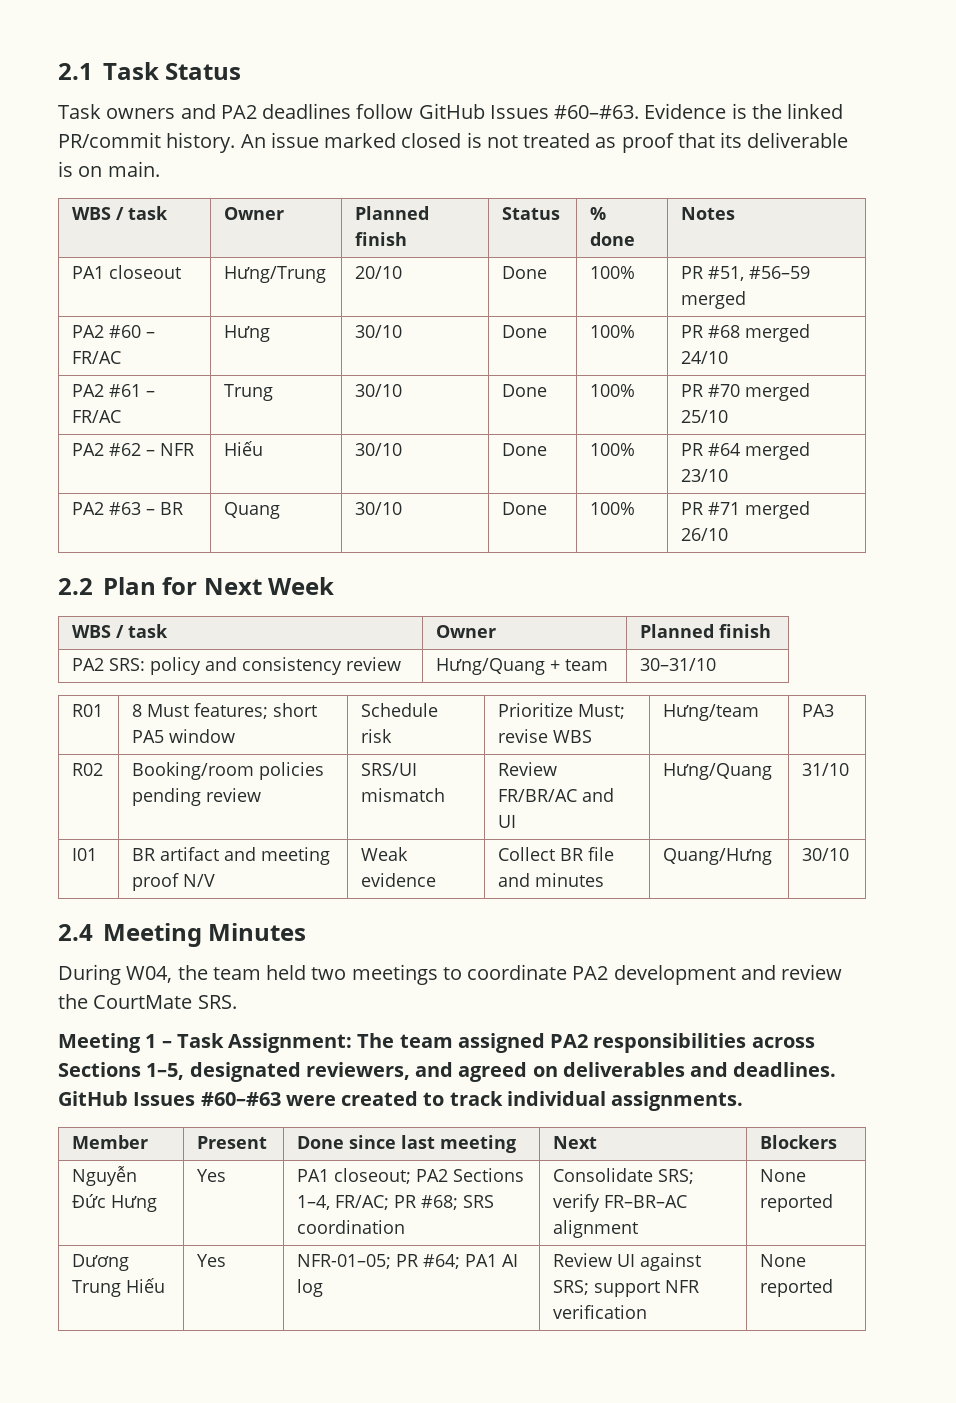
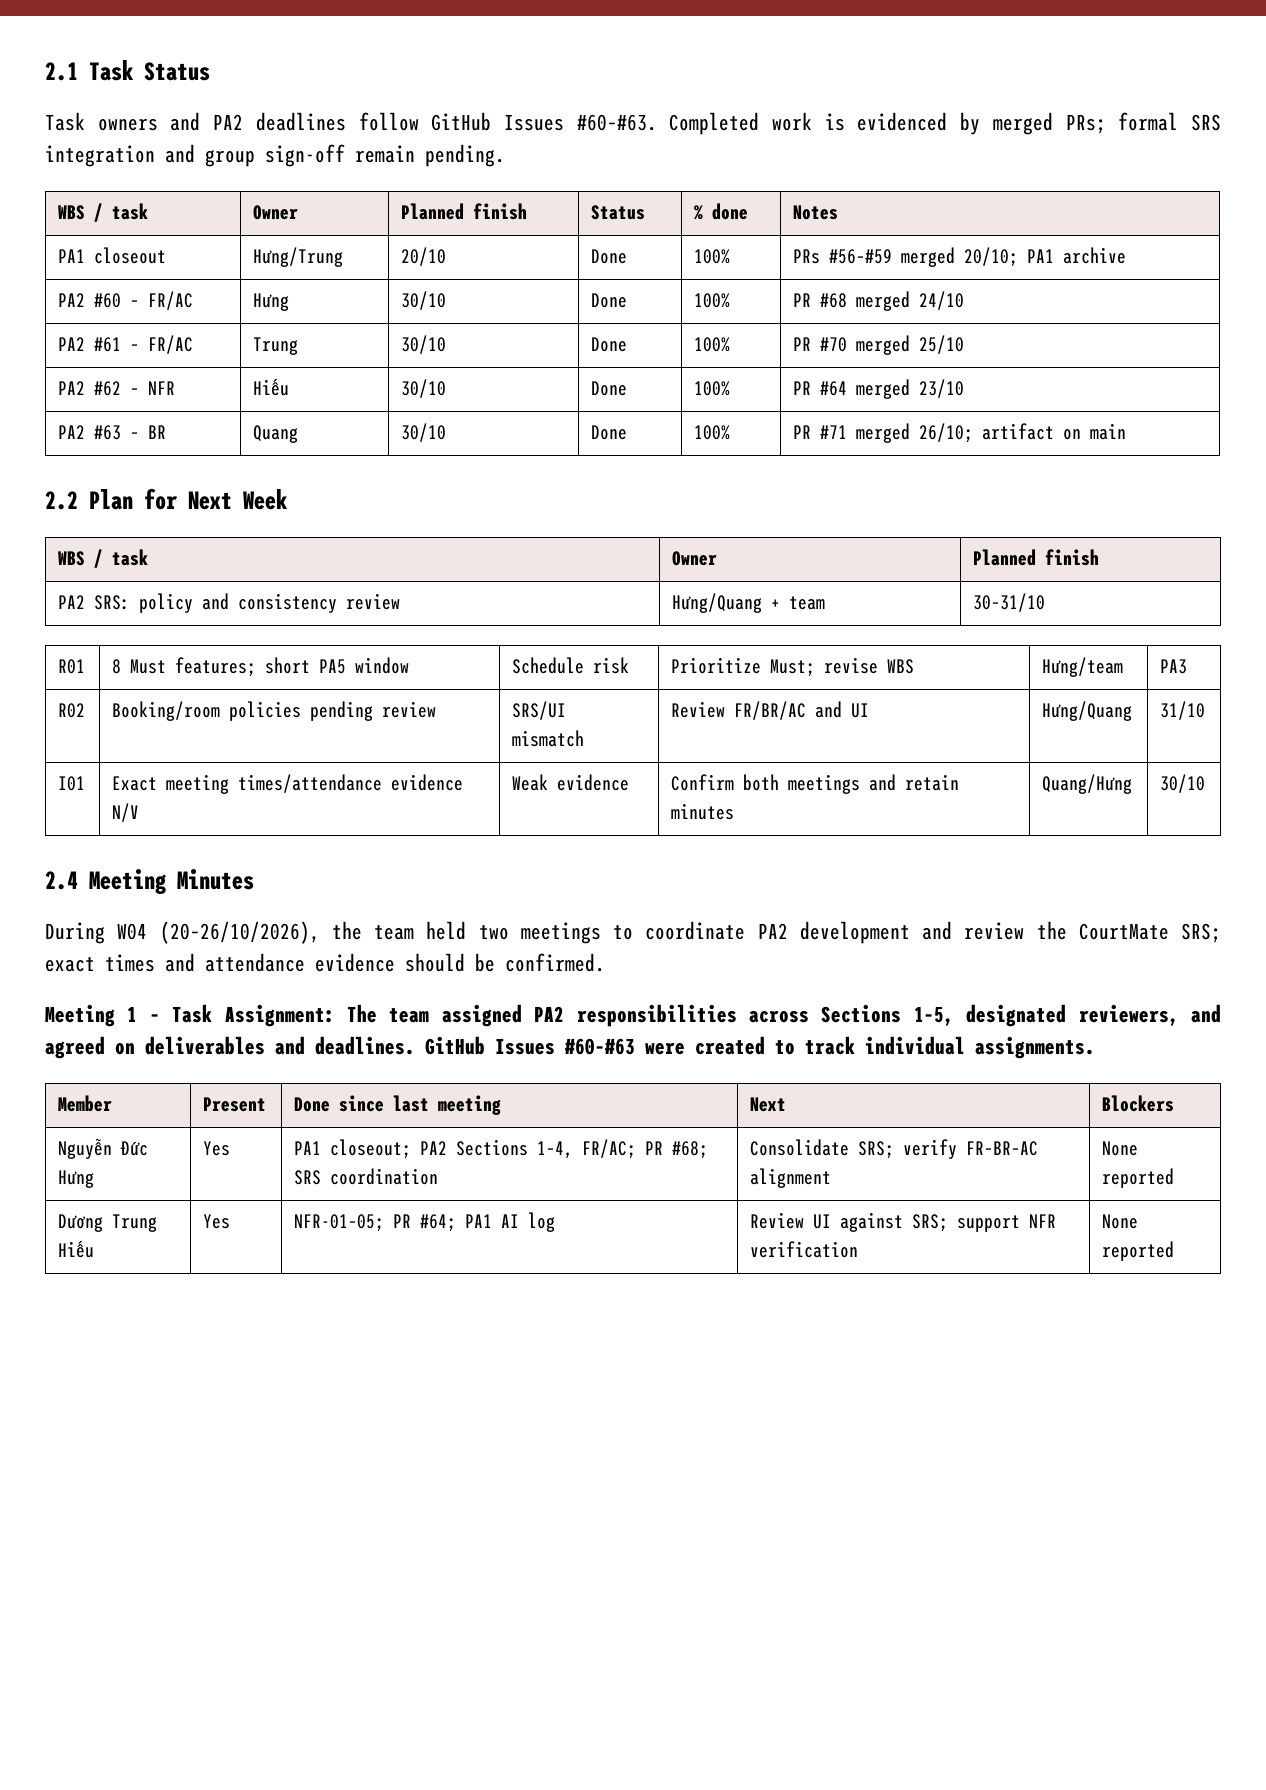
- Evidence is the linked PR/commit history. An issue marked closed is not treated as proof that its deliverable is on main.
+ Completed work is evidenced by merged PRs; formal SRS integration and group sign-off remain pending.
- PA1 closeout | Hưng/Trung | 20/10 | Done | 100% | PR #51, #56–59 merged
+ PA1 closeout | Hưng/Trung | 20/10 | Done | 100% | PRs #56–#59 merged 20/10; PA1 archive
- PA2 #63 – BR | Quang | 30/10 | Done | 100% | PR #71 merged 26/10
+ PA2 #63 – BR | Quang | 30/10 | Done | 100% | PR #71 merged 26/10; artifact on main
- I01 | BR artifact and meeting proof N/V | Weak evidence | Collect BR file and minutes | Quang/Hưng | 30/10
+ I01 | Exact meeting times/attendance evidence N/V | Weak evidence | Confirm both meetings and retain minutes | Quang/Hưng | 30/10
- During W04, the team held two meetings to coordinate PA2 development and review the CourtMate SRS.
+ During W04 (20–26/10/2026), the team held two meetings to coordinate PA2 development and review the CourtMate SRS; exact times and attendance evidence should be confirmed.

